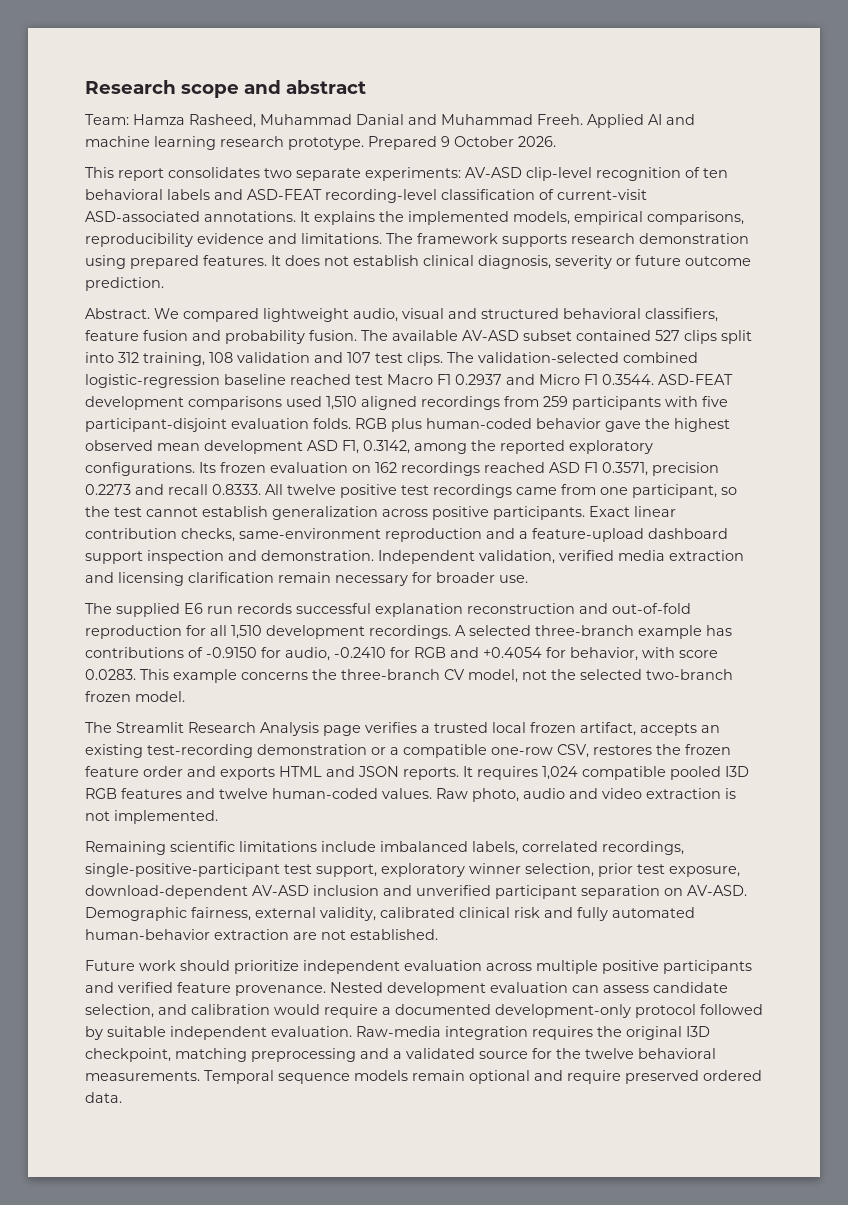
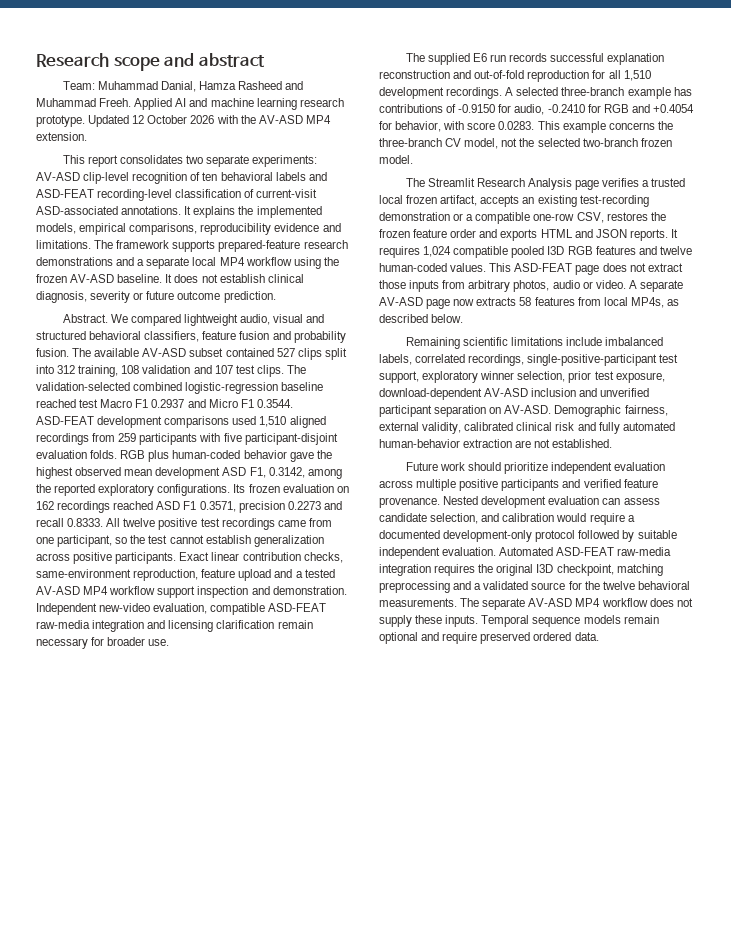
- Team: Hamza Rasheed, Muhammad Danial and Muhammad Freeh.
+ Team: Muhammad Danial, Hamza Rasheed and Muhammad Freeh.
- Prepared 9 October 2026.
+ Updated 12 October 2026 with the AV-ASD MP4 extension.
- The framework supports research demonstration using prepared features.
+ The framework supports prepared-feature research demonstrations and a separate local MP4 workflow using the frozen AV-ASD baseline.
- Exact linear contribution checks, same-environment reproduction and a feature-upload dashboard support inspection and demonstration.
+ Exact linear contribution checks, same-environment reproduction, feature upload and a tested AV-ASD MP4 workflow support inspection and demonstration.
- Independent validation, verified media extraction and licensing clarification remain necessary for broader use.
+ Independent new-video evaluation, compatible ASD-FEAT raw-media integration and licensing clarification remain necessary for broader use.
- Raw photo, audio and video extraction is not implemented.
+ This ASD-FEAT page does not extract those inputs from arbitrary photos, audio or video. A separate AV-ASD page now extracts 58 features from local MP4s, as described below.
- Raw-media integration requires the original I3D checkpoint, matching preprocessing and a validated source for the twelve behavioral measurements.
+ Automated ASD-FEAT raw-media integration requires the original I3D checkpoint, matching preprocessing and a validated source for the twelve behavioral measurements.
+ The separate AV-ASD MP4 workflow does not supply these inputs.

